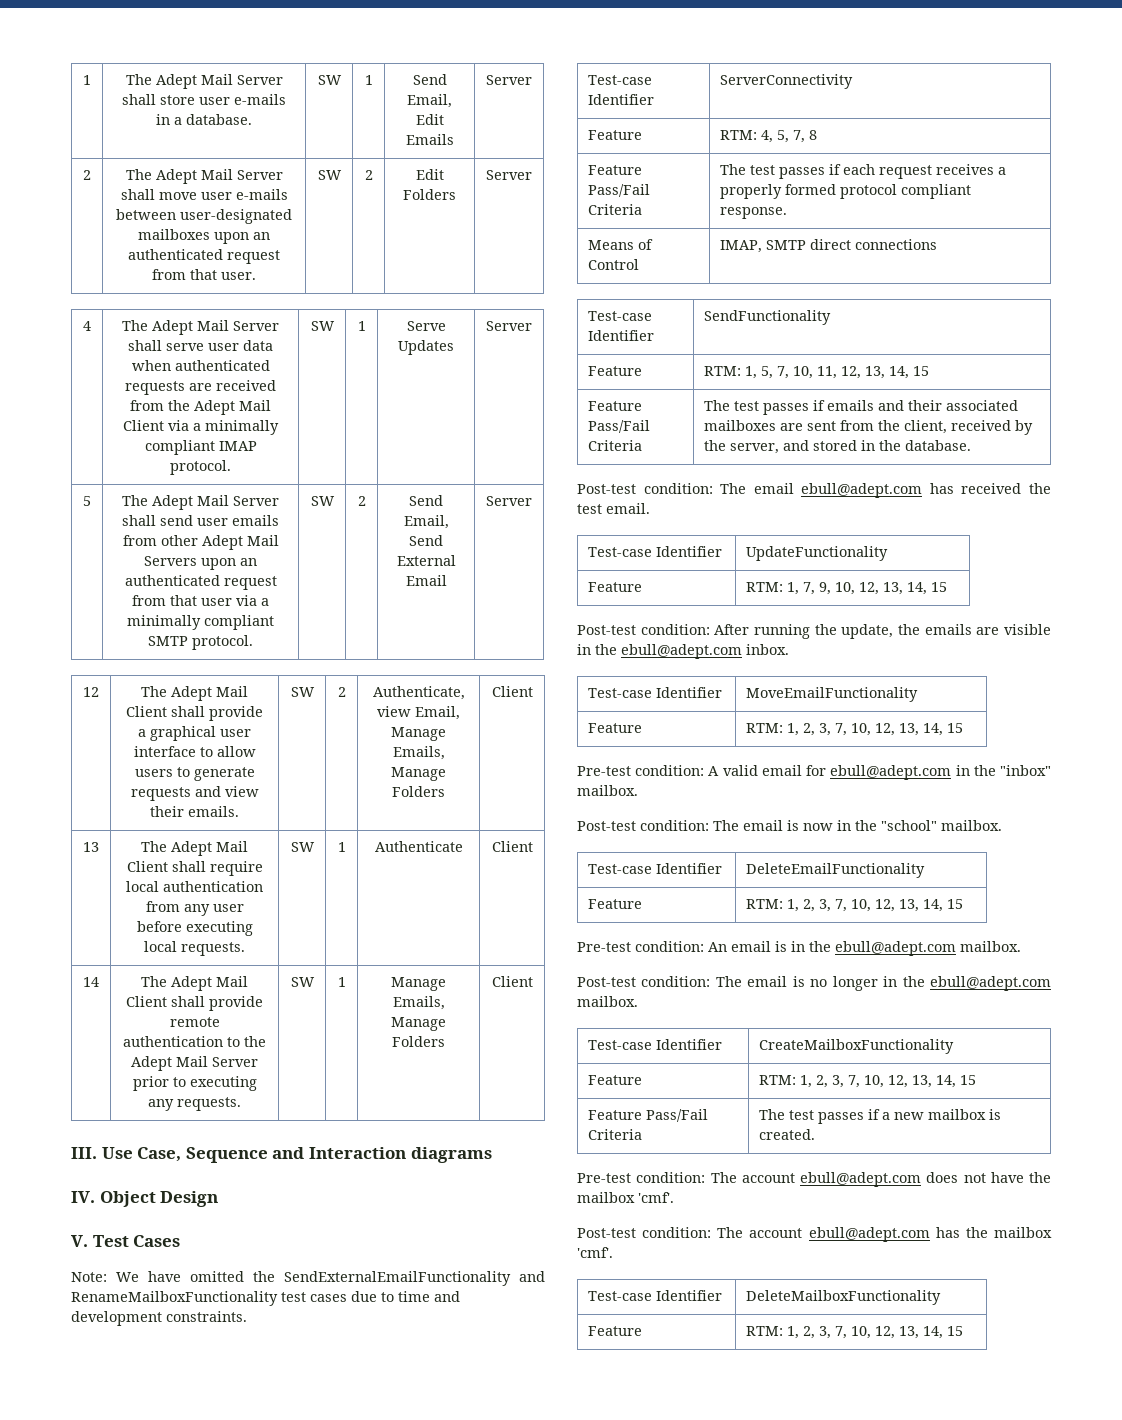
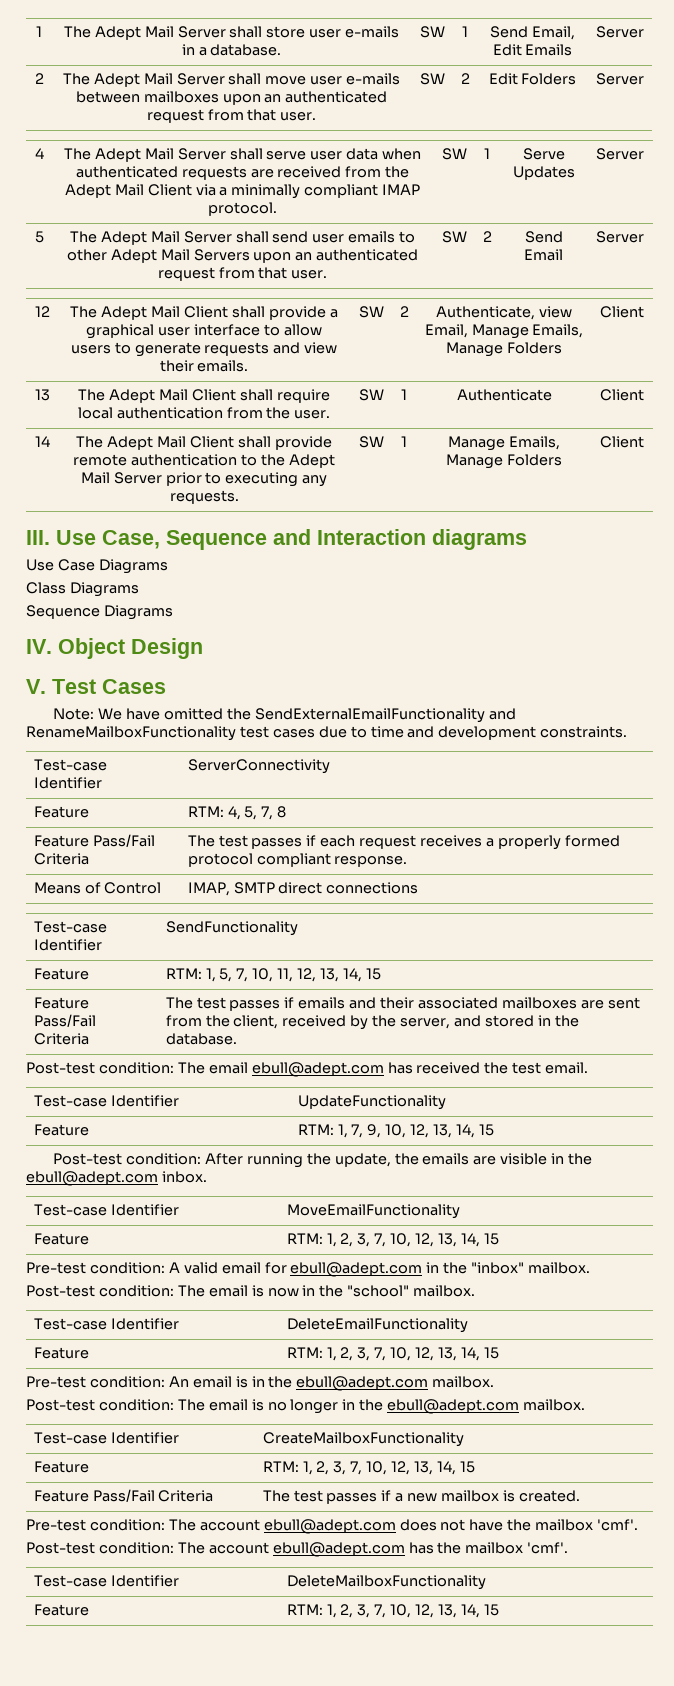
- 2 | The Adept Mail Server shall move user e-mails between user-designated mailboxes upon an authenticated request from that user. | SW | 2 | Edit Folders | Server
+ 2 | The Adept Mail Server shall move user e-mails between mailboxes upon an authenticated request from that user. | SW | 2 | Edit Folders | Server
- 5 | The Adept Mail Server shall send user emails from other Adept Mail Servers upon an authenticated request from that user via a minimally compliant SMTP protocol. | SW | 2 | Send Email, Send External Email | Server
+ 5 | The Adept Mail Server shall send user emails to other Adept Mail Servers upon an authenticated request from that user. | SW | 2 | Send Email | Server
- 13 | The Adept Mail Client shall require local authentication from any user before executing local requests. | SW | 1 | Authenticate | Client
+ 13 | The Adept Mail Client shall require local authentication from the user. | SW | 1 | Authenticate | Client
+ Use Case Diagrams
+ Class Diagrams
+ Sequence Diagrams

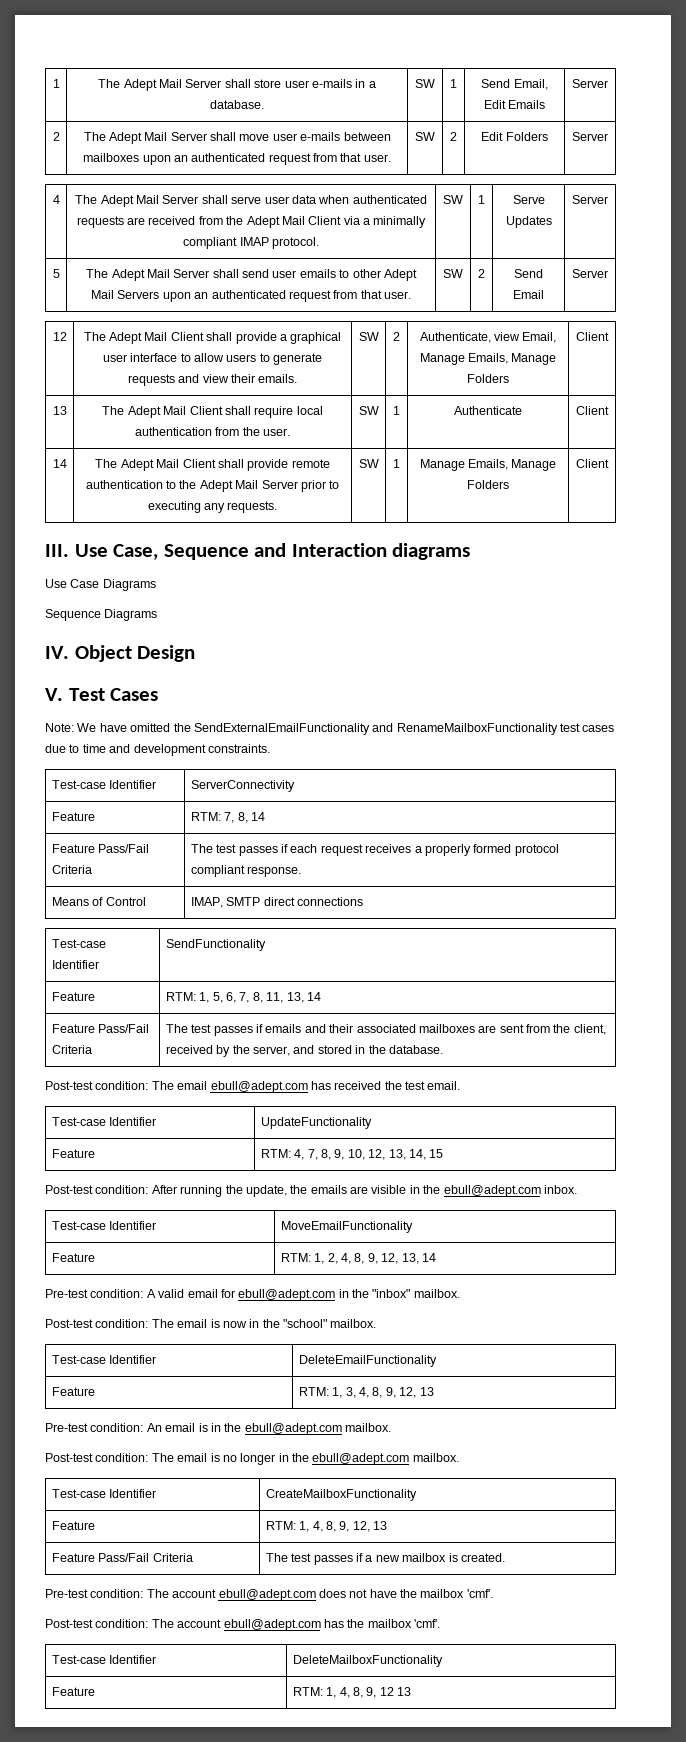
- Class Diagrams
- Feature | RTM: 4, 5, 7, 8
+ Feature | RTM: 7, 8, 14
- Feature | RTM: 1, 5, 7, 10, 11, 12, 13, 14, 15
+ Feature | RTM: 1, 5, 6, 7, 8, 11, 13, 14
- Feature | RTM: 1, 7, 9, 10, 12, 13, 14, 15
+ Feature | RTM: 4, 7, 8, 9, 10, 12, 13, 14, 15
  Test-case Identifier | MoveEmailFunctionality
- Feature | RTM: 1, 2, 3, 7, 10, 12, 13, 14, 15
+ Feature | RTM: 1, 2, 4, 8, 9, 12, 13, 14
  Test-case Identifier | DeleteEmailFunctionality
- Feature | RTM: 1, 2, 3, 7, 10, 12, 13, 14, 15
+ Feature | RTM: 1, 3, 4, 8, 9, 12, 13
  Test-case Identifier | CreateMailboxFunctionality
- Feature | RTM: 1, 2, 3, 7, 10, 12, 13, 14, 15
+ Feature | RTM: 1, 4, 8, 9, 12, 13
  Test-case Identifier | DeleteMailboxFunctionality
- Feature | RTM: 1, 2, 3, 7, 10, 12, 13, 14, 15
+ Feature | RTM: 1, 4, 8, 9, 12 13

